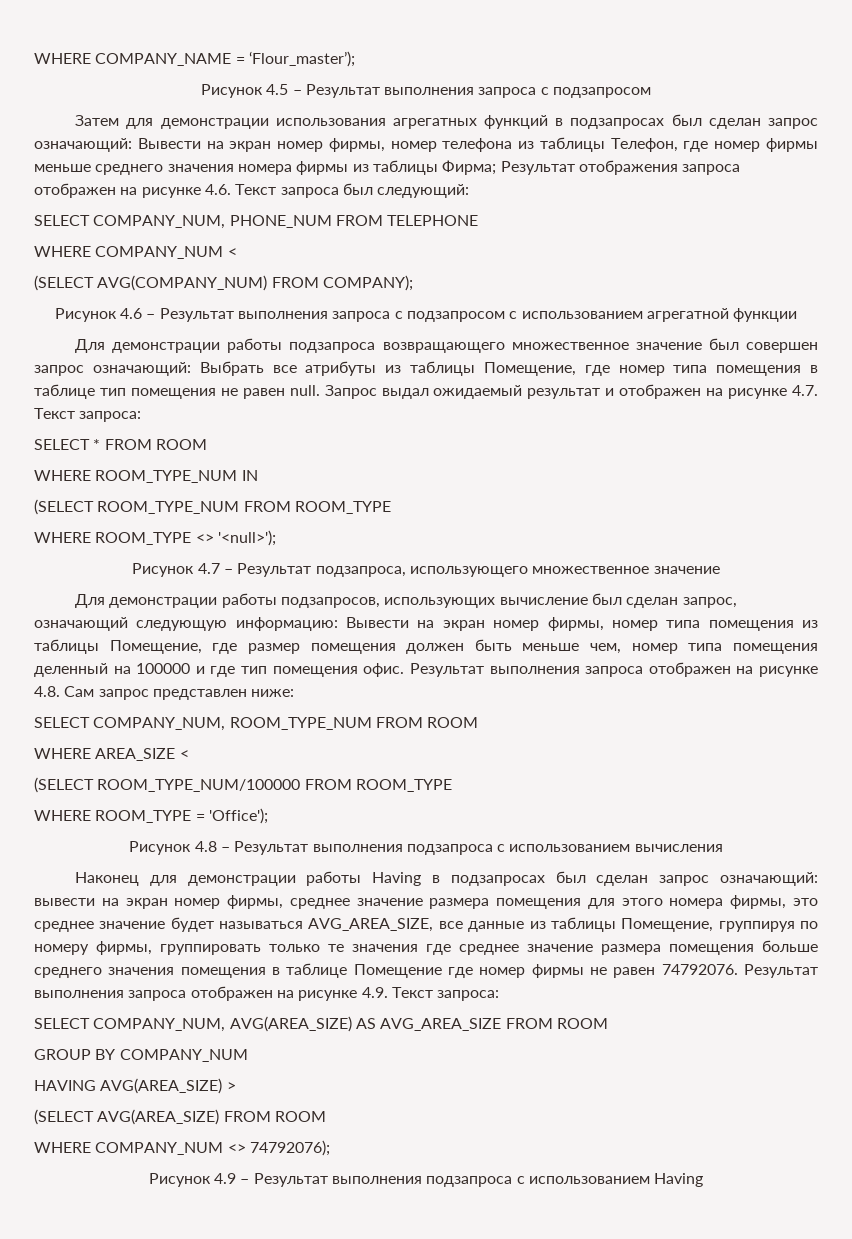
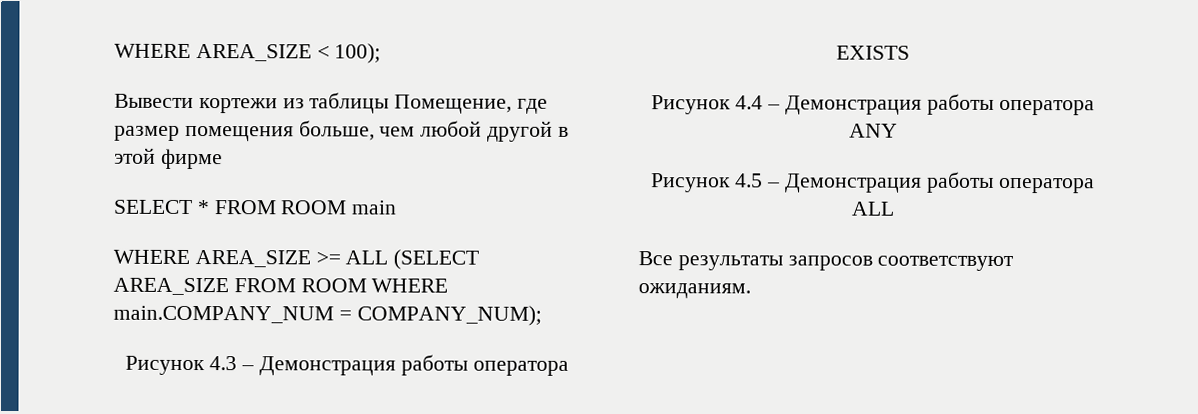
- WHERE COMPANY_NAME = ‘Flour_master’);
- Рисунок 4.5 – Результат выполнения запроса с подзапросом
- Затем для демонстрации использования агрегатных функций в подзапросах был сделан запрос означающий: Вывести на экран номер фирмы, номер телефона из таблицы Телефон, где номер фирмы меньше среднего значения номера фирмы из таблицы Фирма; Результат отображения запроса отображен на рисунке 4.6. Текст запроса был следующий:
- SELECT COMPANY_NUM, PHONE_NUM FROM TELEPHONE
- WHERE COMPANY_NUM <
- (SELECT AVG(COMPANY_NUM) FROM COMPANY);
- Рисунок 4.6 – Результат выполнения запроса с подзапросом с использованием агрегатной функции
- Для демонстрации работы подзапроса возвращающего множественное значение был совершен запрос означающий: Выбрать все атрибуты из таблицы Помещение, где номер типа помещения в таблице тип помещения не равен null. Запрос выдал ожидаемый результат и отображен на рисунке 4.7. Текст запроса:
- SELECT * FROM ROOM
- WHERE ROOM_TYPE_NUM IN
- (SELECT ROOM_TYPE_NUM FROM ROOM_TYPE
- WHERE ROOM_TYPE <> '<null>');
- Рисунок 4.7 – Результат подзапроса, использующего множественное значение
- Для демонстрации работы подзапросов, использующих вычисление был сделан запрос, означающий следующую информацию: Вывести на экран номер фирмы, номер типа помещения из таблицы Помещение, где размер помещения должен быть меньше чем, номер типа помещения деленный на 100000 и где тип помещения офис. Результат выполнения запроса отображен на рисунке 4.8. Сам запрос представлен ниже:
- SELECT COMPANY_NUM, ROOM_TYPE_NUM FROM ROOM
- WHERE AREA_SIZE <
- (SELECT ROOM_TYPE_NUM/100000 FROM ROOM_TYPE
- WHERE ROOM_TYPE = 'Office');
- Рисунок 4.8 – Результат выполнения подзапроса с использованием вычисления
- Наконец для демонстрации работы Having в подзапросах был сделан запрос означающий: вывести на экран номер фирмы, среднее значение размера помещения для этого номера фирмы, это среднее значение будет называться AVG_AREA_SIZE, все данные из таблицы Помещение, группируя по номеру фирмы, группировать только те значения где среднее значение размера помещения больше среднего значения помещения в таблице Помещение где номер фирмы не равен 74792076. Результат выполнения запроса отображен на рисунке 4.9. Текст запроса:
- SELECT COMPANY_NUM, AVG(AREA_SIZE) AS AVG_AREA_SIZE FROM ROOM
- GROUP BY COMPANY_NUM
- HAVING AVG(AREA_SIZE) >
- (SELECT AVG(AREA_SIZE) FROM ROOM
- WHERE COMPANY_NUM <> 74792076);
- Рисунок 4.9 – Результат выполнения подзапроса с использованием Having
+ WHERE AREA_SIZE < 100);
+ Вывести кортежи из таблицы Помещение, где размер помещения больше, чем любой другой в этой фирме
+ SELECT * FROM ROOM main
+ WHERE AREA_SIZE >= ALL (SELECT AREA_SIZE FROM ROOM WHERE main.COMPANY_NUM = COMPANY_NUM);
+ Рисунок 4.3 – Демонстрация работы оператора EXISTS
+ Рисунок 4.4 – Демонстрация работы оператора ANY
+ Рисунок 4.5 – Демонстрация работы оператора ALL
+ Все результаты запросов соответствуют ожиданиям.

